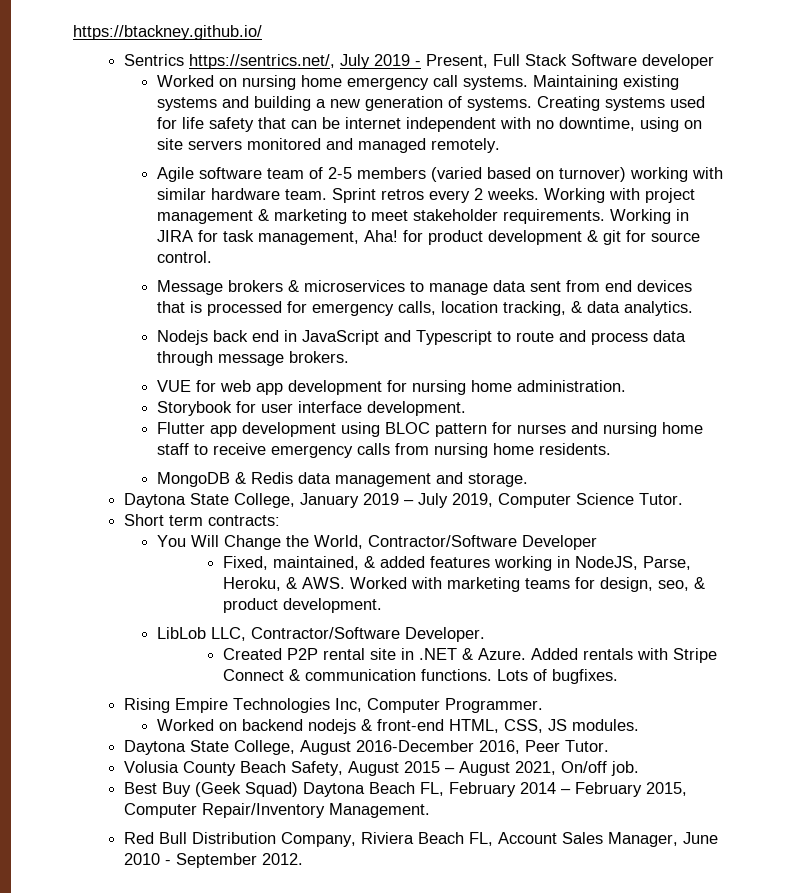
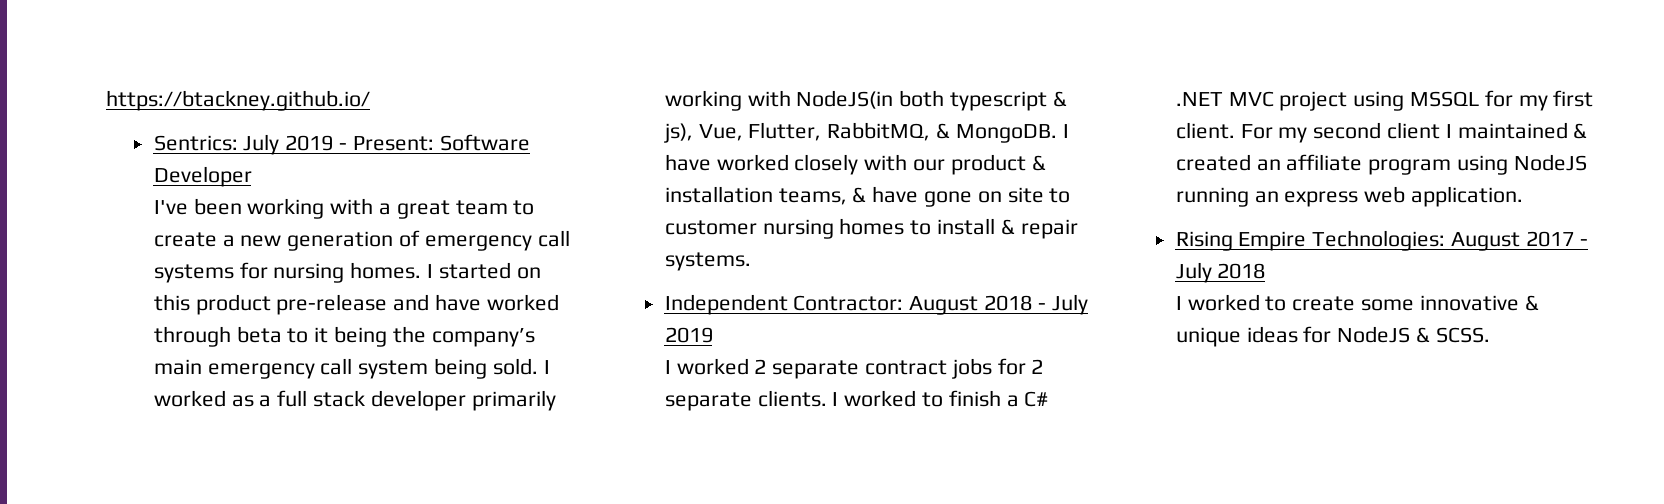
- Sentrics https://sentrics.net/, July 2019 - Present, Full Stack Software developer
- Worked on nursing home emergency call systems. Maintaining existing systems and building a new generation of systems. Creating systems used for life safety that can be internet independent with no downtime, using on site servers monitored and managed remotely.
- Agile software team of 2-5 members (varied based on turnover) working with similar hardware team. Sprint retros every 2 weeks. Working with project management & marketing to meet stakeholder requirements. Working in JIRA for task management, Aha! for product development & git for source control.
- Message brokers & microservices to manage data sent from end devices that is processed for emergency calls, location tracking, & data analytics.
- Nodejs back end in JavaScript and Typescript to route and process data through message brokers.
- VUE for web app development for nursing home administration.
- Storybook for user interface development.
- Flutter app development using BLOC pattern for nurses and nursing home staff to receive emergency calls from nursing home residents.
- MongoDB & Redis data management and storage.
- Daytona State College, January 2019 – July 2019, Computer Science Tutor.
- Short term contracts:
- You Will Change the World, Contractor/Software Developer
- Fixed, maintained, & added features working in NodeJS, Parse, Heroku, & AWS. Worked with marketing teams for design, seo, & product development.
- LibLob LLC, Contractor/Software Developer.
- Created P2P rental site in .NET & Azure. Added rentals with Stripe Connect & communication functions. Lots of bugfixes.
- Rising Empire Technologies Inc, Computer Programmer.
- Worked on backend nodejs & front-end HTML, CSS, JS modules.
- Daytona State College, August 2016-December 2016, Peer Tutor.
- Volusia County Beach Safety, August 2015 – August 2021, On/off job.
- Best Buy (Geek Squad) Daytona Beach FL, February 2014 – February 2015, Computer Repair/Inventory Management.
- Red Bull Distribution Company, Riviera Beach FL, Account Sales Manager, June 2010 - September 2012.
+ Sentrics: July 2019 - Present: Software Developer
+ I've been working with a great team to create a new generation of emergency call systems for nursing homes. I started on this product pre-release and have worked through beta to it being the company’s main emergency call system being sold. I worked as a full stack developer primarily working with NodeJS(in both typescript & js), Vue, Flutter, RabbitMQ, & MongoDB. I have worked closely with our product & installation teams, & have gone on site to customer nursing homes to install & repair systems.
+ Independent Contractor: August 2018 - July 2019
+ I worked 2 separate contract jobs for 2 separate clients. I worked to finish a C# .NET MVC project using MSSQL for my first client. For my second client I maintained & created an affiliate program using NodeJS running an express web application.
+ Rising Empire Technologies: August 2017 - July 2018
+ I worked to create some innovative & unique ideas for NodeJS & SCSS.

